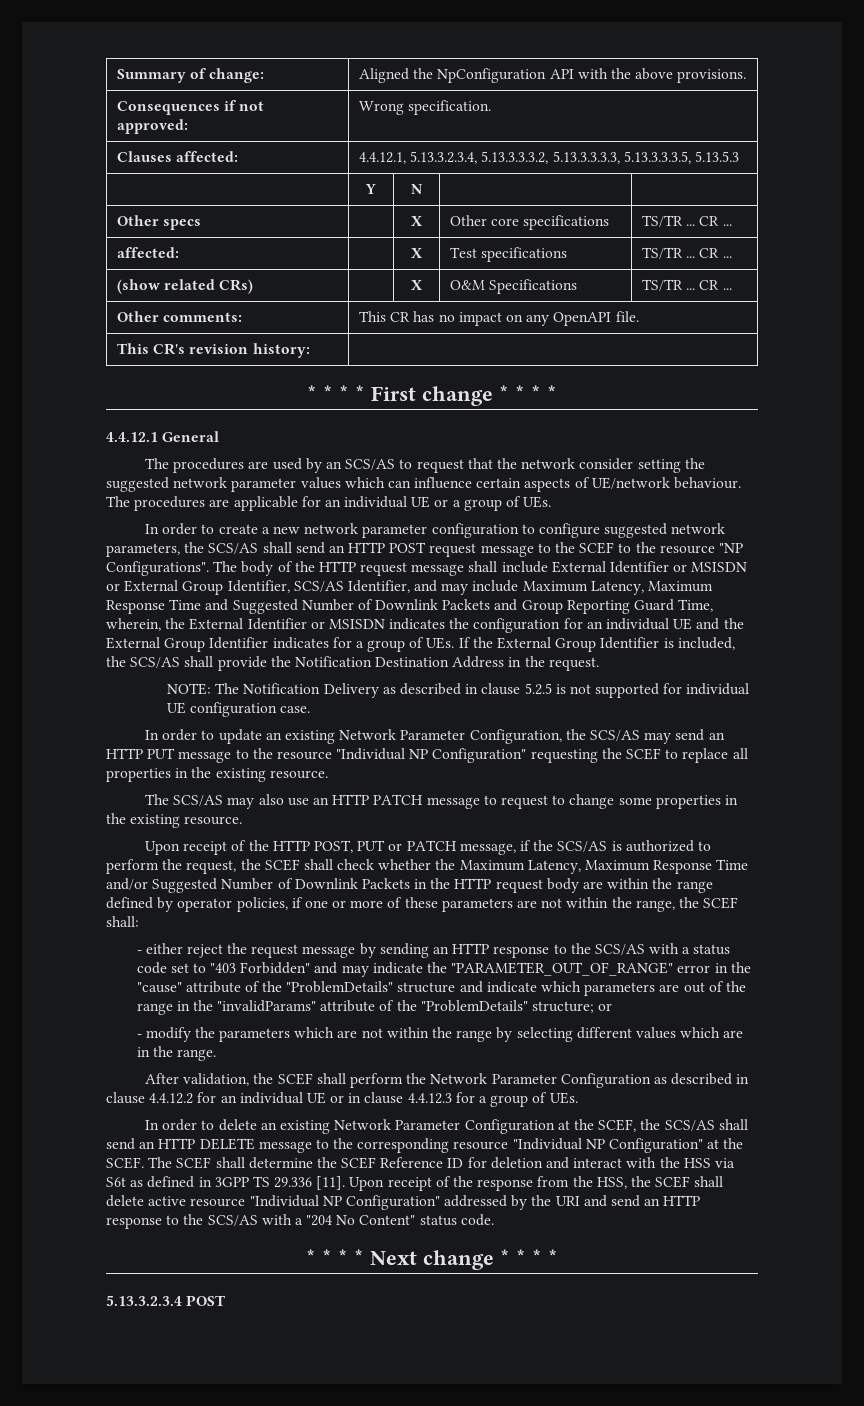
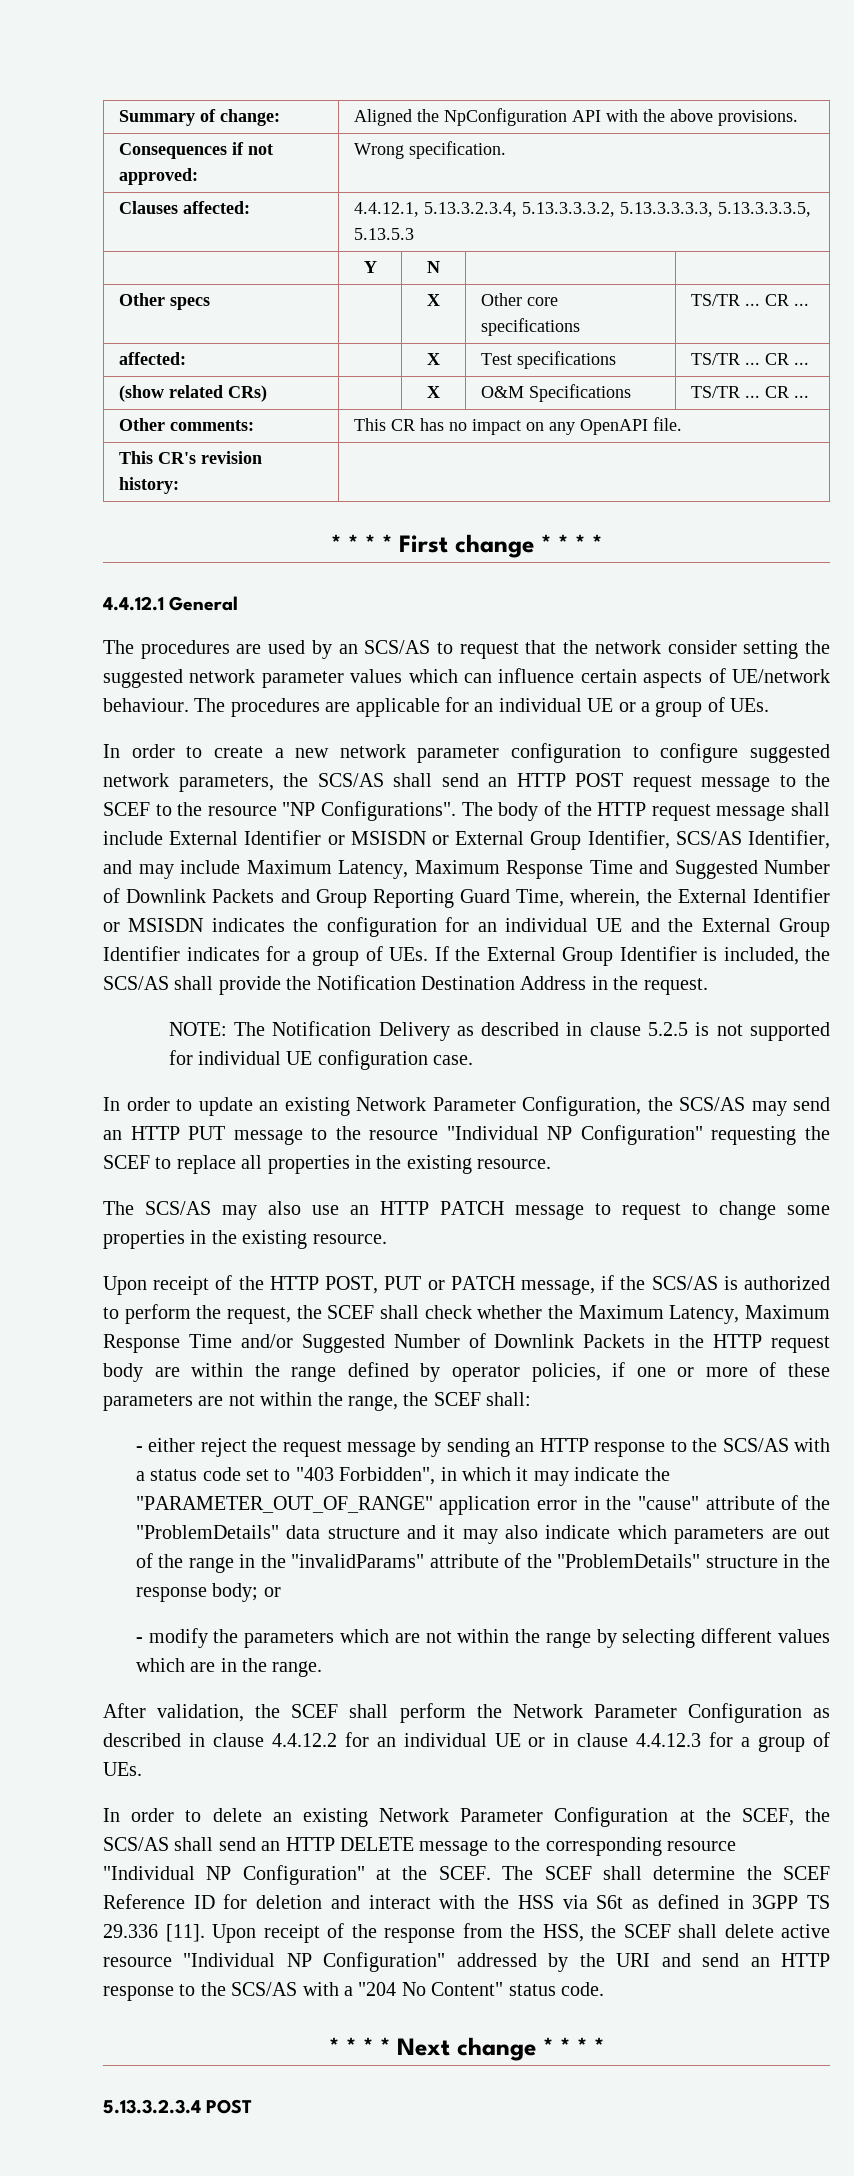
- - either reject the request message by sending an HTTP response to the SCS/AS with a status code set to "403 Forbidden" and may indicate the "PARAMETER_OUT_OF_RANGE" error in the "cause" attribute of the "ProblemDetails" structure and indicate which parameters are out of the range in the "invalidParams" attribute of the "ProblemDetails" structure; or
+ - either reject the request message by sending an HTTP response to the SCS/AS with a status code set to "403 Forbidden", in which it may indicate the "PARAMETER_OUT_OF_RANGE" application error in the "cause" attribute of the "ProblemDetails" data structure and it may also indicate which parameters are out of the range in the "invalidParams" attribute of the "ProblemDetails" structure in the response body; or

